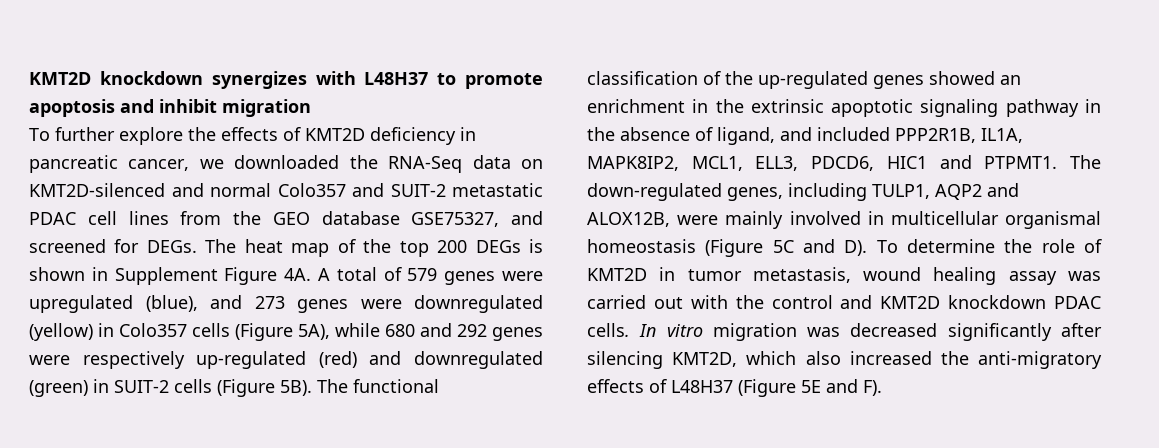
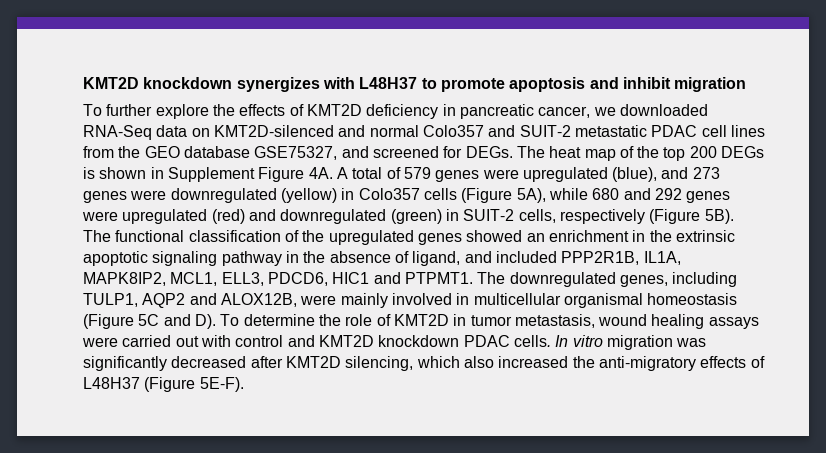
- To further explore the effects of KMT2D deficiency in pancreatic cancer, we downloaded the RNA-Seq data on KMT2D-silenced and normal Colo357 and SUIT-2 metastatic PDAC cell lines from the GEO database GSE75327, and screened for DEGs.
+ To further explore the effects of KMT2D deficiency in pancreatic cancer, we downloaded RNA-Seq data on KMT2D-silenced and normal Colo357 and SUIT-2 metastatic PDAC cell lines from the GEO database GSE75327, and screened for DEGs.
- A total of 579 genes were upregulated (blue), and 273 genes were downregulated (yellow) in Colo357 cells (Figure 5A), while 680 and 292 genes were respectively up-regulated (red) and downregulated (green) in SUIT-2 cells (Figure 5B).
+ A total of 579 genes were upregulated (blue), and 273 genes were downregulated (yellow) in Colo357 cells (Figure 5A), while 680 and 292 genes were upregulated (red) and downregulated (green) in SUIT-2 cells, respectively (Figure 5B).
- The functional classification of the up-regulated genes showed an enrichment in the extrinsic apoptotic signaling pathway in the absence of ligand, and included PPP2R1B, IL1A, MAPK8IP2, MCL1, ELL3, PDCD6, HIC1 and PTPMT1.
+ The functional classification of the upregulated genes showed an enrichment in the extrinsic apoptotic signaling pathway in the absence of ligand, and included PPP2R1B, IL1A, MAPK8IP2, MCL1, ELL3, PDCD6, HIC1 and PTPMT1.
- The down-regulated genes, including TULP1, AQP2 and ALOX12B, were mainly involved in multicellular organismal homeostasis (Figure 5C and D). To determine the role of KMT2D in tumor metastasis, wound healing assay was carried out with the control and KMT2D knockdown PDAC cells.
+ The downregulated genes, including TULP1, AQP2 and ALOX12B, were mainly involved in multicellular organismal homeostasis (Figure 5C and D). To determine the role of KMT2D in tumor metastasis, wound healing assays were carried out with control and KMT2D knockdown PDAC cells.
- In vitro migration was decreased significantly after silencing KMT2D, which also increased the anti-migratory effects of L48H37 (Figure 5E and F).
+ In vitro migration was significantly decreased after KMT2D silencing, which also increased the anti-migratory effects of L48H37 (Figure 5E-F).

